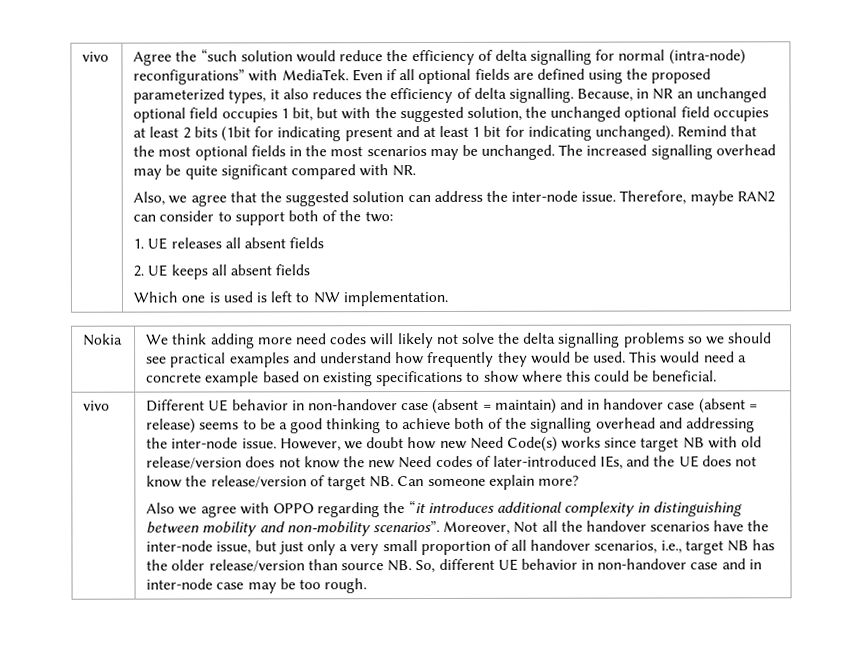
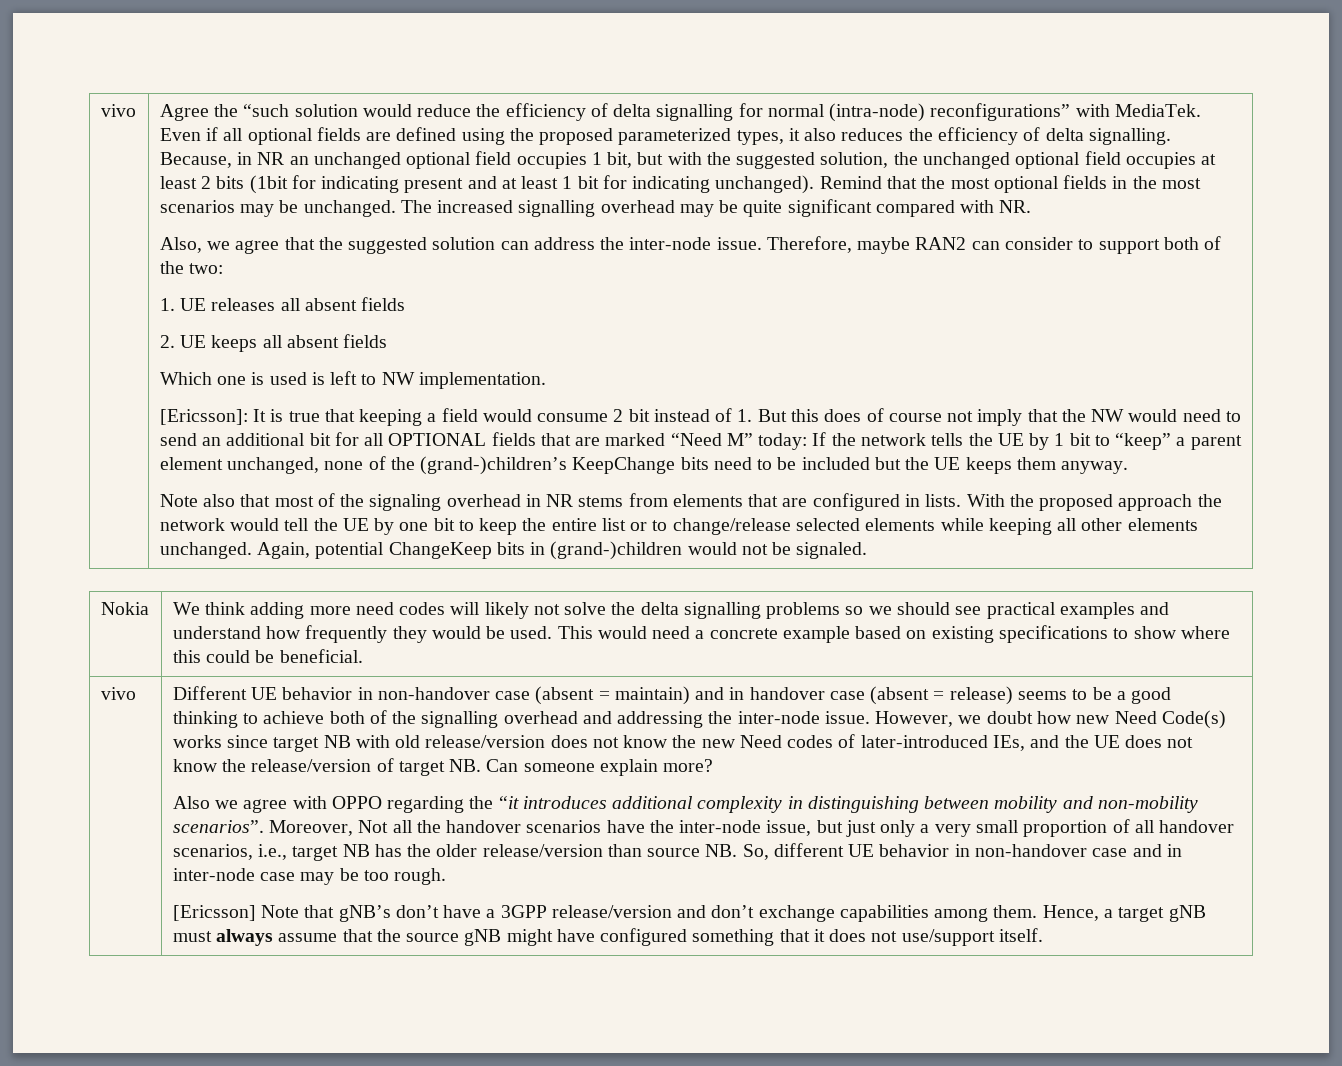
+ [Ericsson]: It is true that keeping a field would consume 2 bit instead of 1. But this does of course not imply that the NW would need to send an additional bit for all OPTIONAL fields that are marked “Need M” today: If the network tells the UE by 1 bit to “keep” a parent element unchanged, none of the (grand-)children’s KeepChange bits need to be included but the UE keeps them anyway.
+ Note also that most of the signaling overhead in NR stems from elements that are configured in lists. With the proposed approach the network would tell the UE by one bit to keep the entire list or to change/release selected elements while keeping all other elements unchanged. Again, potential ChangeKeep bits in (grand-)children would not be signaled.
+ [Ericsson] Note that gNB’s don’t have a 3GPP release/version and don’t exchange capabilities among them. Hence, a target gNB must always assume that the source gNB might have configured something that it does not use/support itself.

